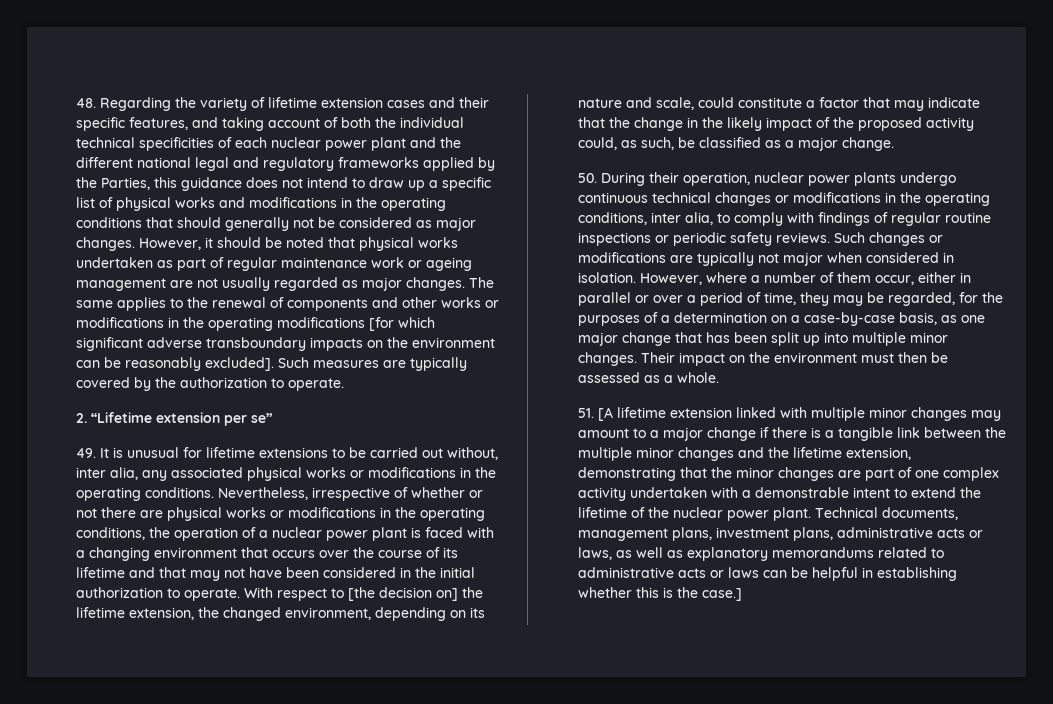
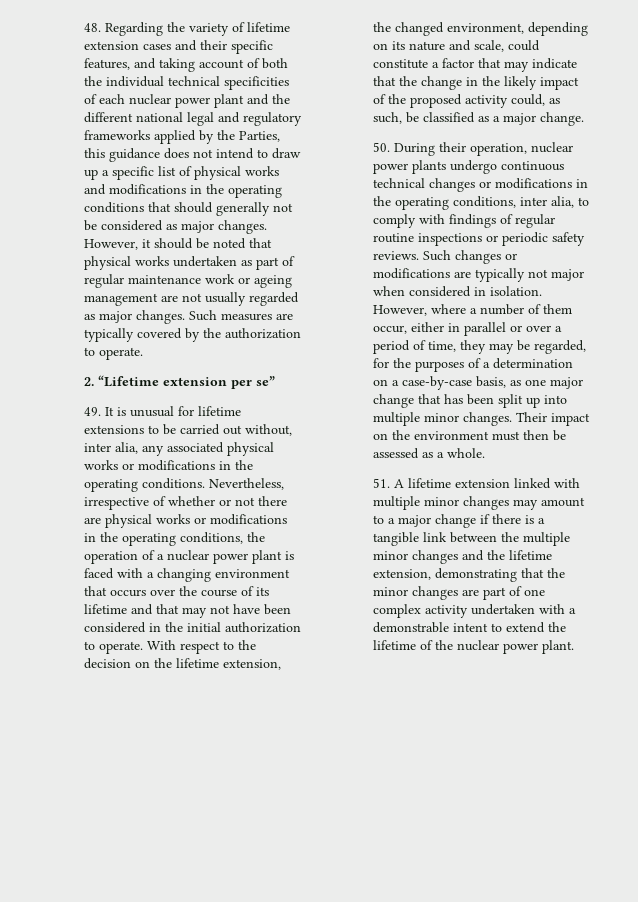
- The same applies to the renewal of components and other works or modifications in the operating modifications [for which significant adverse transboundary impacts on the environment can be reasonably excluded].
- With respect to [the decision on] the lifetime extension, the changed environment, depending on its nature and scale, could constitute a factor that may indicate that the change in the likely impact of the proposed activity could, as such, be classified as a major change.
+ With respect to the decision on the lifetime extension, the changed environment, depending on its nature and scale, could constitute a factor that may indicate that the change in the likely impact of the proposed activity could, as such, be classified as a major change.
- 51. [A lifetime extension linked with multiple minor changes may amount to a major change if there is a tangible link between the multiple minor changes and the lifetime extension, demonstrating that the minor changes are part of one complex activity undertaken with a demonstrable intent to extend the lifetime of the nuclear power plant. Technical documents, management plans, investment plans, administrative acts or laws, as well as explanatory memorandums related to administrative acts or laws can be helpful in establishing whether this is the case.]
+ 51. A lifetime extension linked with multiple minor changes may amount to a major change if there is a tangible link between the multiple minor changes and the lifetime extension, demonstrating that the minor changes are part of one complex activity undertaken with a demonstrable intent to extend the lifetime of the nuclear power plant.

